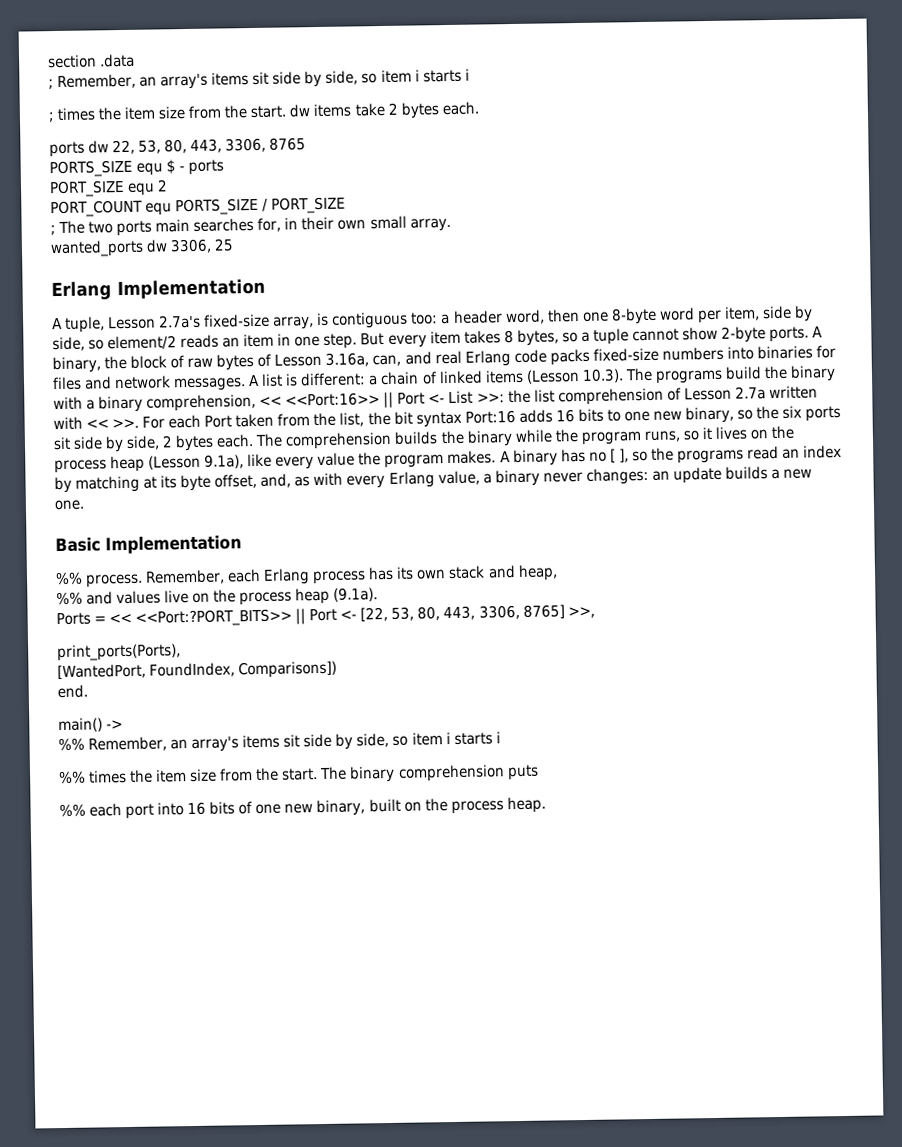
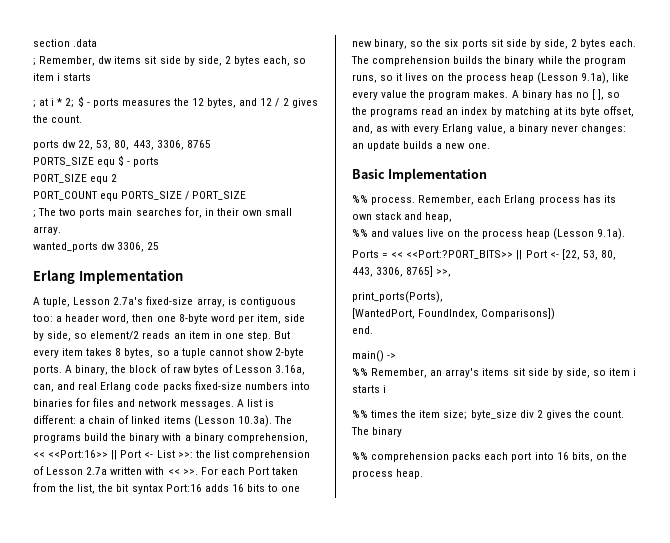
- ; Remember, an array's items sit side by side, so item i starts i
- ; times the item size from the start. dw items take 2 bytes each.
+ ; Remember, dw items sit side by side, 2 bytes each, so item i starts
+ ; at i * 2; $ - ports measures the 12 bytes, and 12 / 2 gives the count.
- A list is different: a chain of linked items (Lesson 10.3). The programs build the binary with a binary comprehension, << <<Port:16>> || Port <- List >>: the list comprehension of Lesson 2.7a written with << >>.
+ A list is different: a chain of linked items (Lesson 10.3a). The programs build the binary with a binary comprehension, << <<Port:16>> || Port <- List >>: the list comprehension of Lesson 2.7a written with << >>.
- %% and values live on the process heap (9.1a).
+ %% and values live on the process heap (Lesson 9.1a).
- %% times the item size from the start.
+ %% times the item size; byte_size div 2 gives the count.
- The binary comprehension puts
- %% each port into 16 bits of one new binary, built on the process heap.
+ The binary
+ %% comprehension packs each port into 16 bits, on the process heap.

